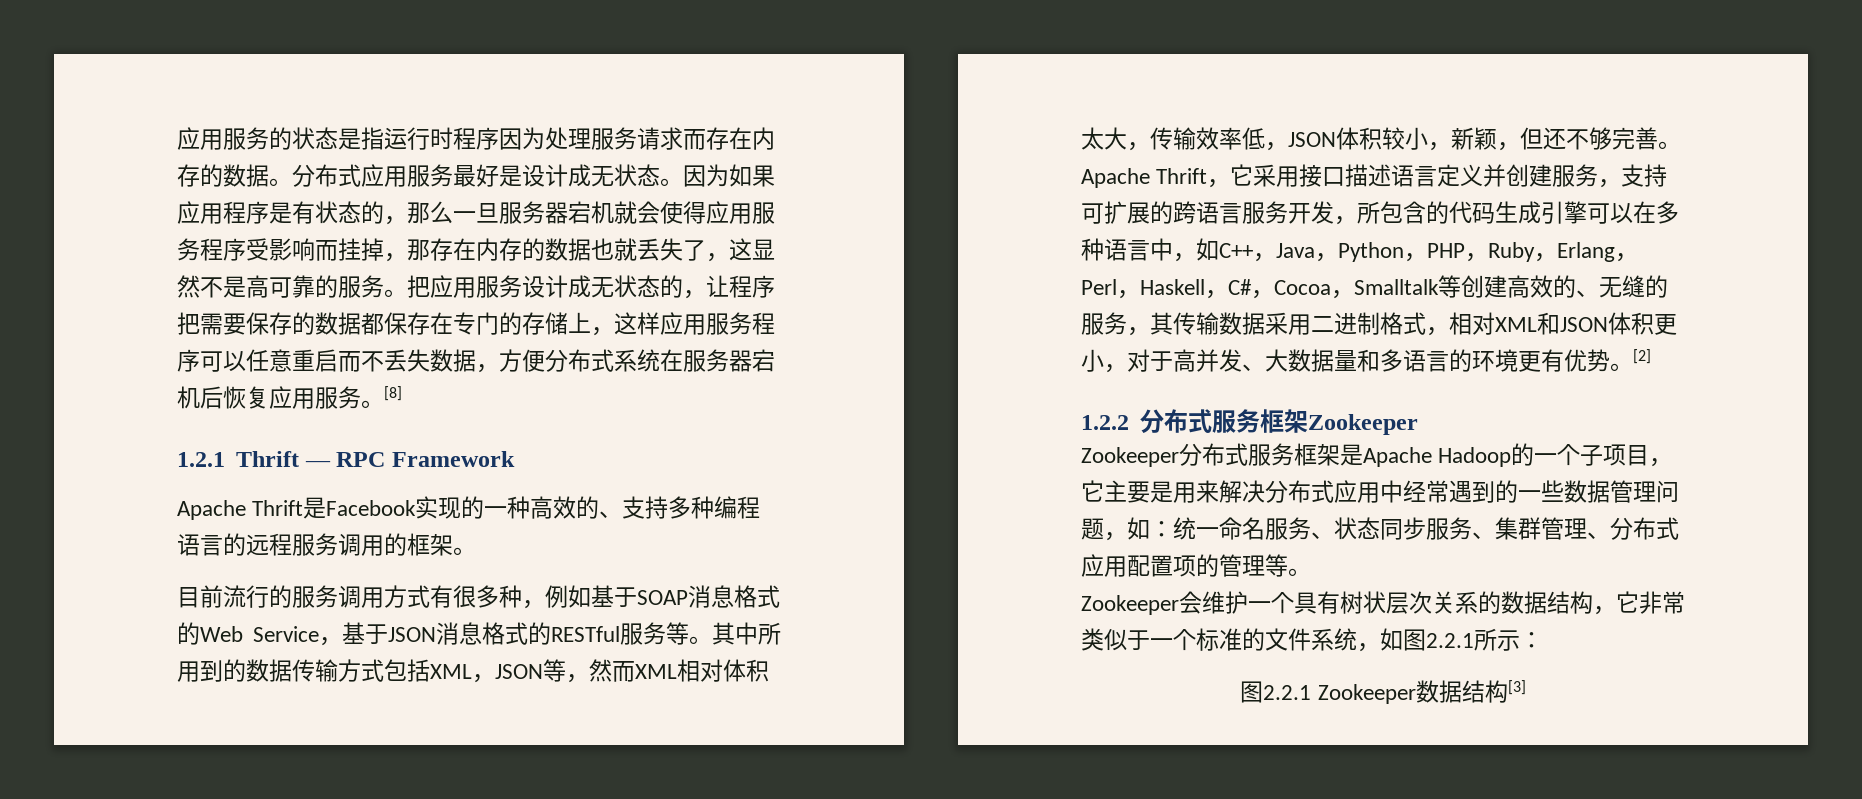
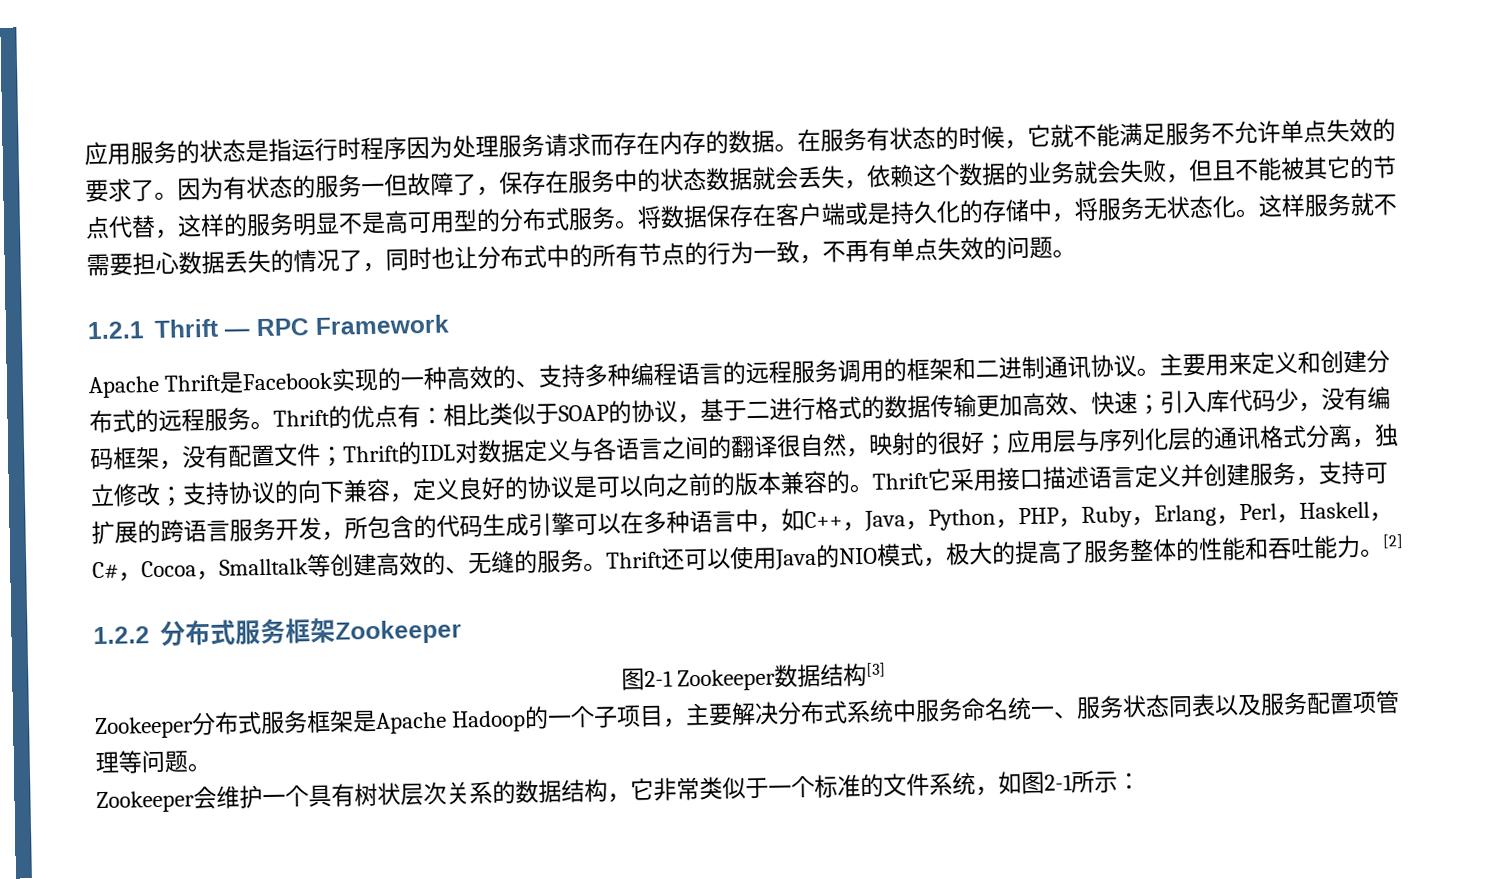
- 分布式应用服务最好是设计成无状态。因为如果应用程序是有状态的，那么一旦服务器宕机就会使得应用服务程序受影响而挂掉，那存在内存的数据也就丢失了，这显然不是高可靠的服务。把应用服务设计成无状态的，让程序把需要保存的数据都保存在专门的存储上，这样应用服务程序可以任意重启而不丢失数据，方便分布式系统在服务器宕机后恢复应用服务。[8]
+ 在服务有状态的时候，它就不能满足服务不允许单点失效的要求了。因为有状态的服务一但故障了，保存在服务中的状态数据就会丢失，依赖这个数据的业务就会失败，但且不能被其它的节点代替，这样的服务明显不是高可用型的分布式服务。将数据保存在客户端或是持久化的存储中，将服务无状态化。这样服务就不需要担心数据丢失的情况了，同时也让分布式中的所有节点的行为一致，不再有单点失效的问题。
- Apache Thrift是Facebook实现的一种高效的、支持多种编程语言的远程服务调用的框架。
- 目前流行的服务调用方式有很多种，例如基于SOAP消息格式的Web Service，基于JSON消息格式的RESTful服务等。其中所用到的数据传输方式包括XML，JSON等，然而XML相对体积太大，传输效率低，JSON体积较小，新颖，但还不够完善。Apache Thrift，它采用接口描述语言定义并创建服务，支持可扩展的跨语言服务开发，所包含的代码生成引擎可以在多种语言中，如C++，Java，Python，PHP，Ruby，Erlang，Perl，Haskell，C#，Cocoa，Smalltalk等创建高效的、无缝的服务，其传输数据采用二进制格式，相对XML和JSON体积更小，对于高并发、大数据量和多语言的环境更有优势。
+ Apache Thrift是Facebook实现的一种高效的、支持多种编程语言的远程服务调用的框架和二进制通讯协议。主要用来定义和创建分布式的远程服务。Thrift的优点有：相比类似于SOAP的协议，基于二进行格式的数据传输更加高效、快速；引入库代码少，没有编码框架，没有配置文件；Thrift的IDL对数据定义与各语言之间的翻译很自然，映射的很好；应用层与序列化层的通讯格式分离，独立修改；支持协议的向下兼容，定义良好的协议是可以向之前的版本兼容的。Thrift它采用接口描述语言定义并创建服务，支持可扩展的跨语言服务开发，所包含的代码生成引擎可以在多种语言中，如C++，Java，Python，PHP，Ruby，Erlang，Perl，Haskell，C#，Cocoa，Smalltalk等创建高效的、无缝的服务。Thrift还可以使用Java的NIO模式，极大的提高了服务整体的性能和吞吐能力。
+ 图2-1 Zookeeper数据结构[3]
- Zookeeper分布式服务框架是Apache Hadoop的一个子项目，它主要是用来解决分布式应用中经常遇到的一些数据管理问题，如：统一命名服务、状态同步服务、集群管理、分布式应用配置项的管理等。
+ Zookeeper分布式服务框架是Apache Hadoop的一个子项目，主要解决分布式系统中服务命名统一、服务状态同表以及服务配置项管理等问题。
- Zookeeper会维护一个具有树状层次关系的数据结构，它非常类似于一个标准的文件系统，如图2.2.1所示：
+ Zookeeper会维护一个具有树状层次关系的数据结构，它非常类似于一个标准的文件系统，如图2-1所示：
- 图2.2.1 Zookeeper数据结构[3]

